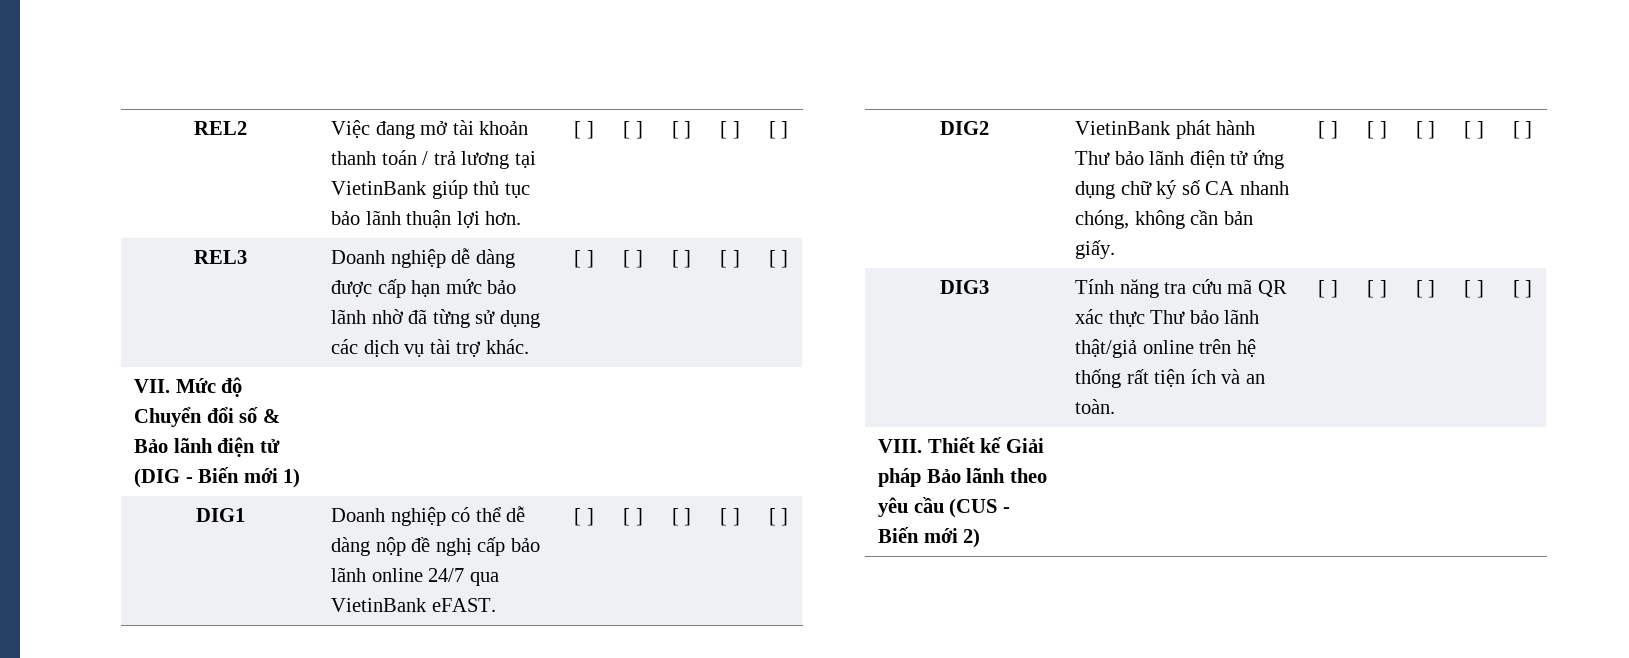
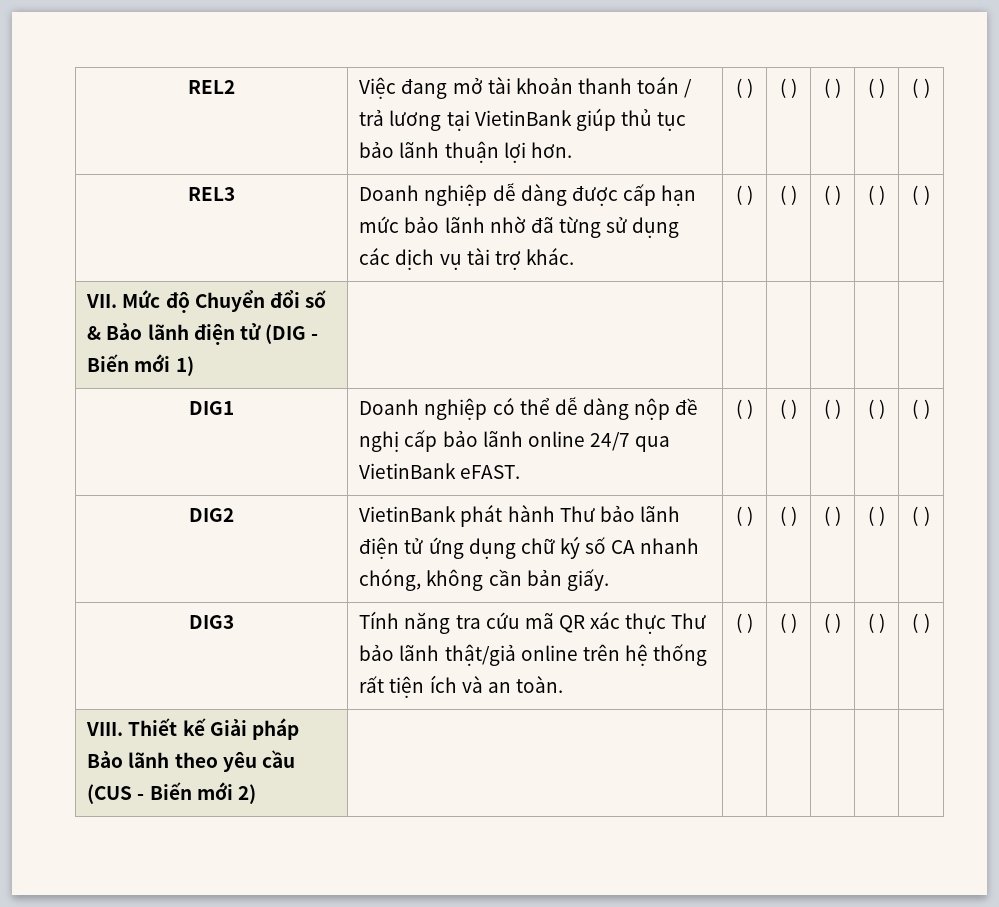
- REL2 | Việc đang mở tài khoản thanh toán / trả lương tại VietinBank giúp thủ tục bảo lãnh thuận lợi hơn. | [ ] | [ ] | [ ] | [ ] | [ ]
+ REL2 | Việc đang mở tài khoản thanh toán / trả lương tại VietinBank giúp thủ tục bảo lãnh thuận lợi hơn. | ( ) | ( ) | ( ) | ( ) | ( )
- REL3 | Doanh nghiệp dễ dàng được cấp hạn mức bảo lãnh nhờ đã từng sử dụng các dịch vụ tài trợ khác. | [ ] | [ ] | [ ] | [ ] | [ ]
+ REL3 | Doanh nghiệp dễ dàng được cấp hạn mức bảo lãnh nhờ đã từng sử dụng các dịch vụ tài trợ khác. | ( ) | ( ) | ( ) | ( ) | ( )
- DIG1 | Doanh nghiệp có thể dễ dàng nộp đề nghị cấp bảo lãnh online 24/7 qua VietinBank eFAST. | [ ] | [ ] | [ ] | [ ] | [ ]
+ DIG1 | Doanh nghiệp có thể dễ dàng nộp đề nghị cấp bảo lãnh online 24/7 qua VietinBank eFAST. | ( ) | ( ) | ( ) | ( ) | ( )
- DIG2 | VietinBank phát hành Thư bảo lãnh điện tử ứng dụng chữ ký số CA nhanh chóng, không cần bản giấy. | [ ] | [ ] | [ ] | [ ] | [ ]
+ DIG2 | VietinBank phát hành Thư bảo lãnh điện tử ứng dụng chữ ký số CA nhanh chóng, không cần bản giấy. | ( ) | ( ) | ( ) | ( ) | ( )
- DIG3 | Tính năng tra cứu mã QR xác thực Thư bảo lãnh thật/giả online trên hệ thống rất tiện ích và an toàn. | [ ] | [ ] | [ ] | [ ] | [ ]
+ DIG3 | Tính năng tra cứu mã QR xác thực Thư bảo lãnh thật/giả online trên hệ thống rất tiện ích và an toàn. | ( ) | ( ) | ( ) | ( ) | ( )

